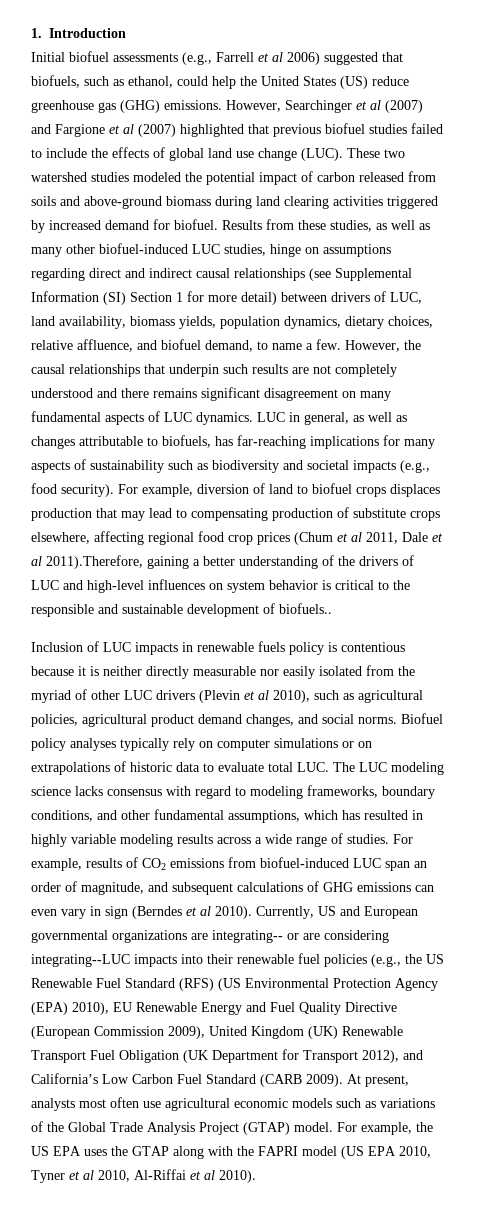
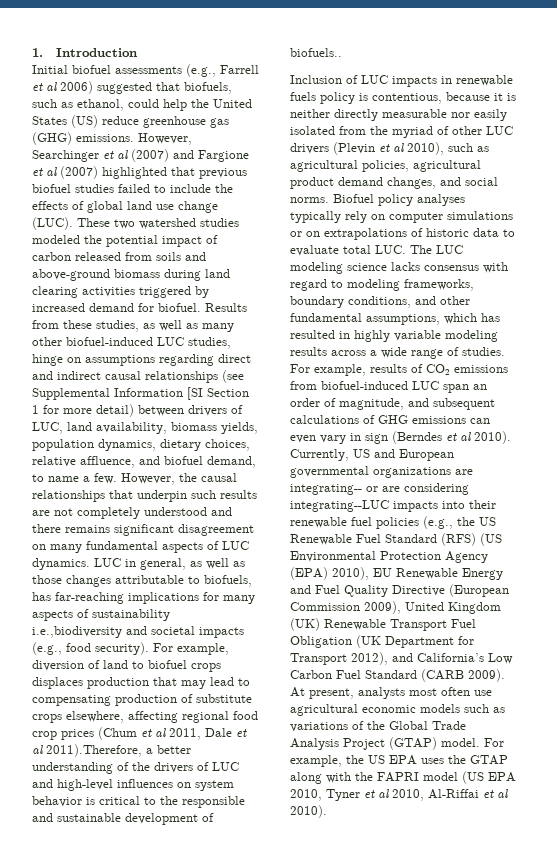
- Results from these studies, as well as many other biofuel-induced LUC studies, hinge on assumptions regarding direct and indirect causal relationships (see Supplemental Information (SI) Section 1 for more detail) between drivers of LUC, land availability, biomass yields, population dynamics, dietary choices, relative affluence, and biofuel demand, to name a few.
+ Results from these studies, as well as many other biofuel-induced LUC studies, hinge on assumptions regarding direct and indirect causal relationships (see Supplemental Information [SI Section 1 for more detail) between drivers of LUC, land availability, biomass yields, population dynamics, dietary choices, relative affluence, and biofuel demand, to name a few.
- LUC in general, as well as changes attributable to biofuels, has far-reaching implications for many aspects of sustainability such as biodiversity and societal impacts (e.g., food security).
+ LUC in general, as well as those changes attributable to biofuels, has far-reaching implications for many aspects of sustainability i.e.,biodiversity and societal impacts (e.g., food security).
- For example, diversion of land to biofuel crops displaces production that may lead to compensating production of substitute crops elsewhere, affecting regional food crop prices (Chum et al 2011, Dale et al 2011).Therefore, gaining a better understanding of the drivers of LUC and high-level influences on system behavior is critical to the responsible and sustainable development of biofuels..
+ For example, diversion of land to biofuel crops displaces production that may lead to compensating production of substitute crops elsewhere, affecting regional food crop prices (Chum et al 2011, Dale et al 2011).Therefore, a better understanding of the drivers of LUC and high-level influences on system behavior is critical to the responsible and sustainable development of biofuels..
- Inclusion of LUC impacts in renewable fuels policy is contentious because it is neither directly measurable nor easily isolated from the myriad of other LUC drivers (Plevin et al 2010), such as agricultural policies, agricultural product demand changes, and social norms.
+ Inclusion of LUC impacts in renewable fuels policy is contentious, because it is neither directly measurable nor easily isolated from the myriad of other LUC drivers (Plevin et al 2010), such as agricultural policies, agricultural product demand changes, and social norms.

